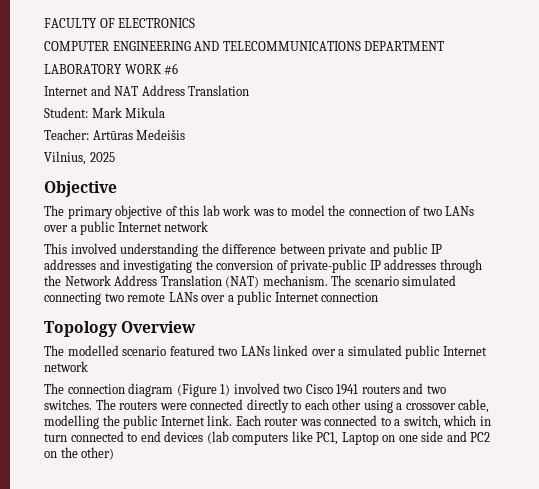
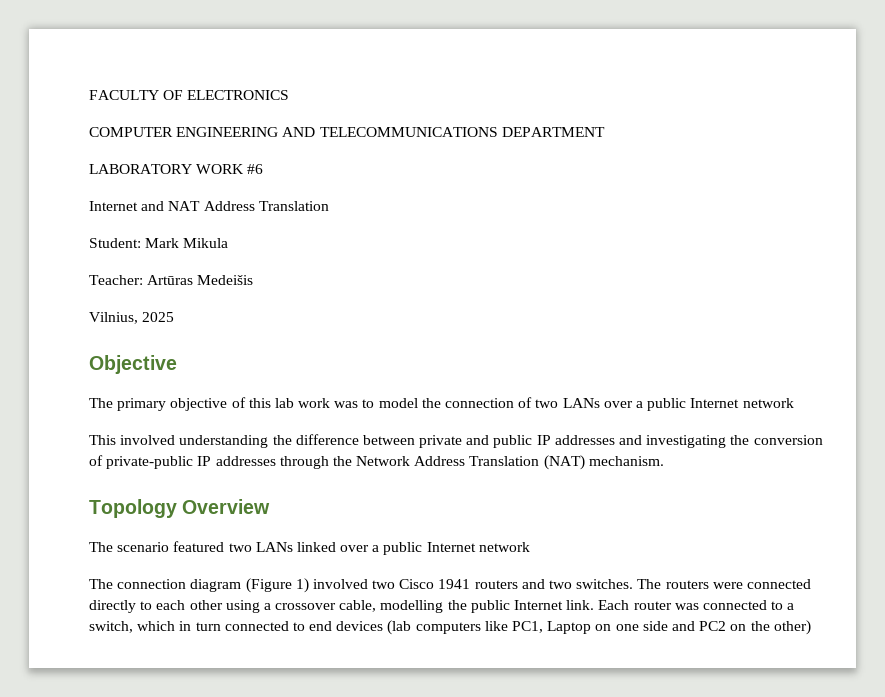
- The scenario simulated connecting two remote LANs over a public Internet connection
- The modelled scenario featured two LANs linked over a simulated public Internet network
+ The scenario featured two LANs linked over a public Internet network

